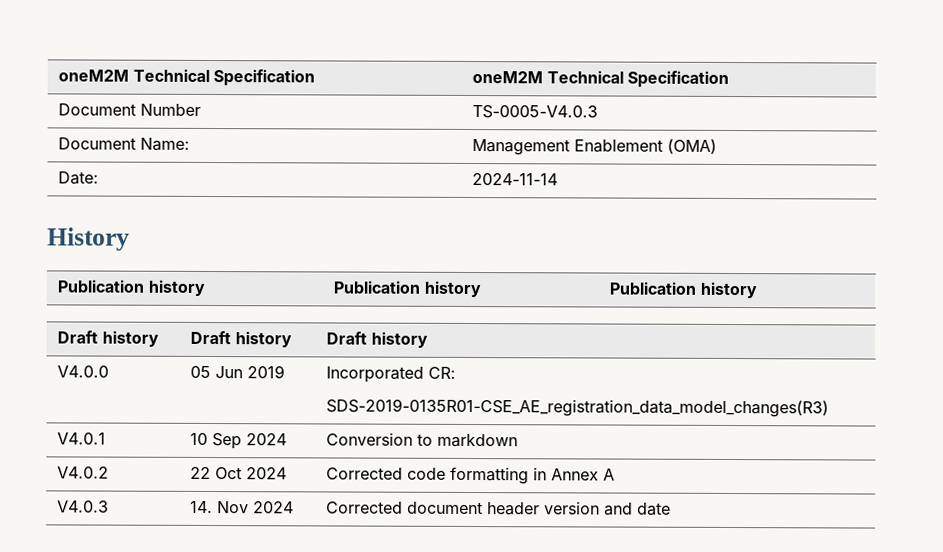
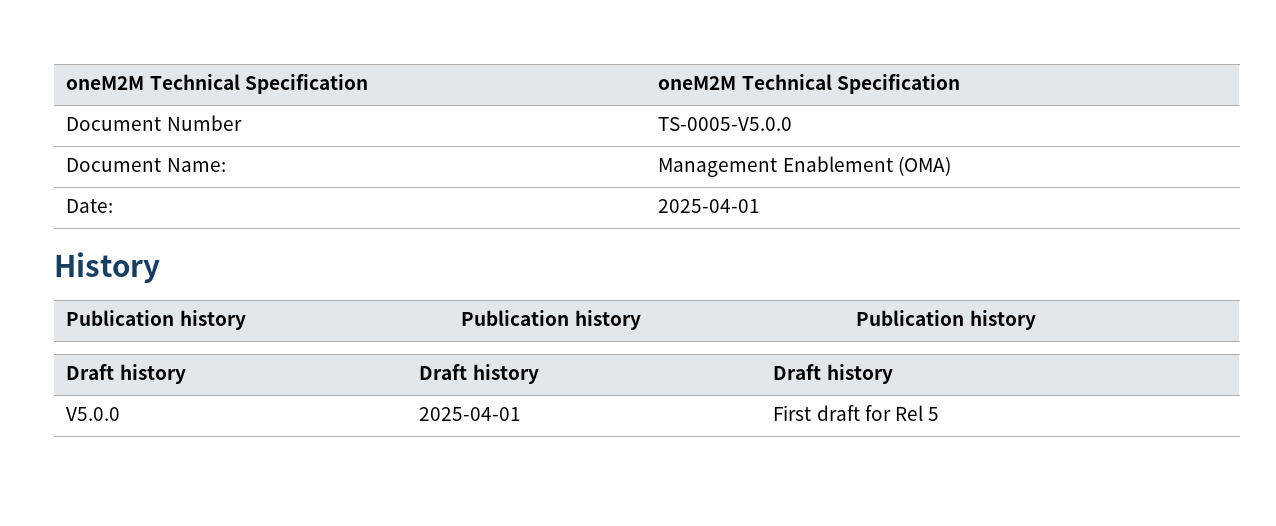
- Document Number | TS-0005-V4.0.3
+ Document Number | TS-0005-V5.0.0
- Date: | 2024-11-14
+ Date: | 2025-04-01
- V4.0.0 | 05 Jun 2019 | Incorporated CR:
- SDS-2019-0135R01-CSE_AE_registration_data_model_changes(R3)
- V4.0.1 | 10 Sep 2024 | Conversion to markdown
- V4.0.2 | 22 Oct 2024 | Corrected code formatting in Annex A
- V4.0.3 | 14. Nov 2024 | Corrected document header version and date
+ V5.0.0 | 2025-04-01 | First draft for Rel 5

